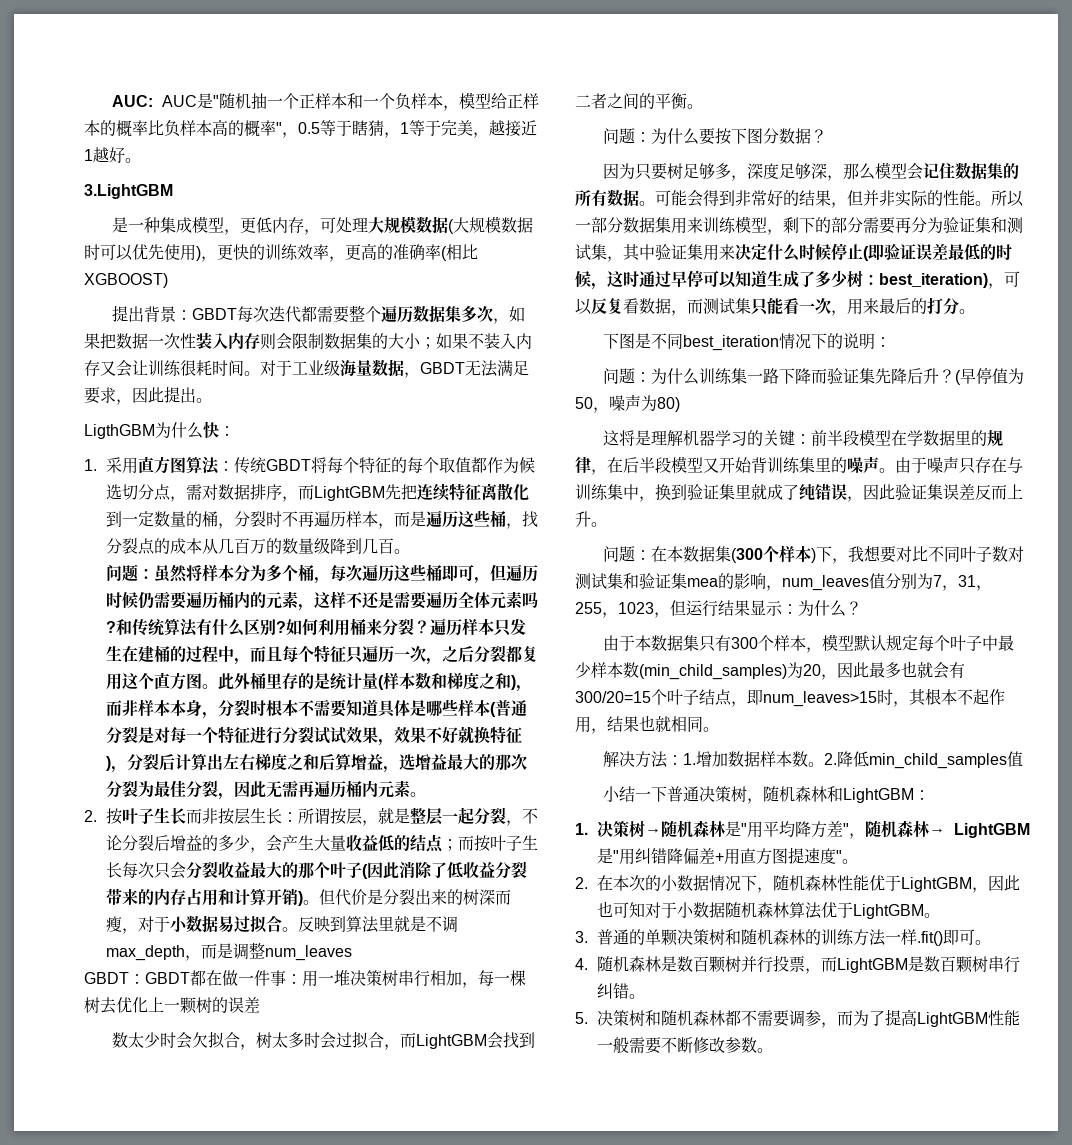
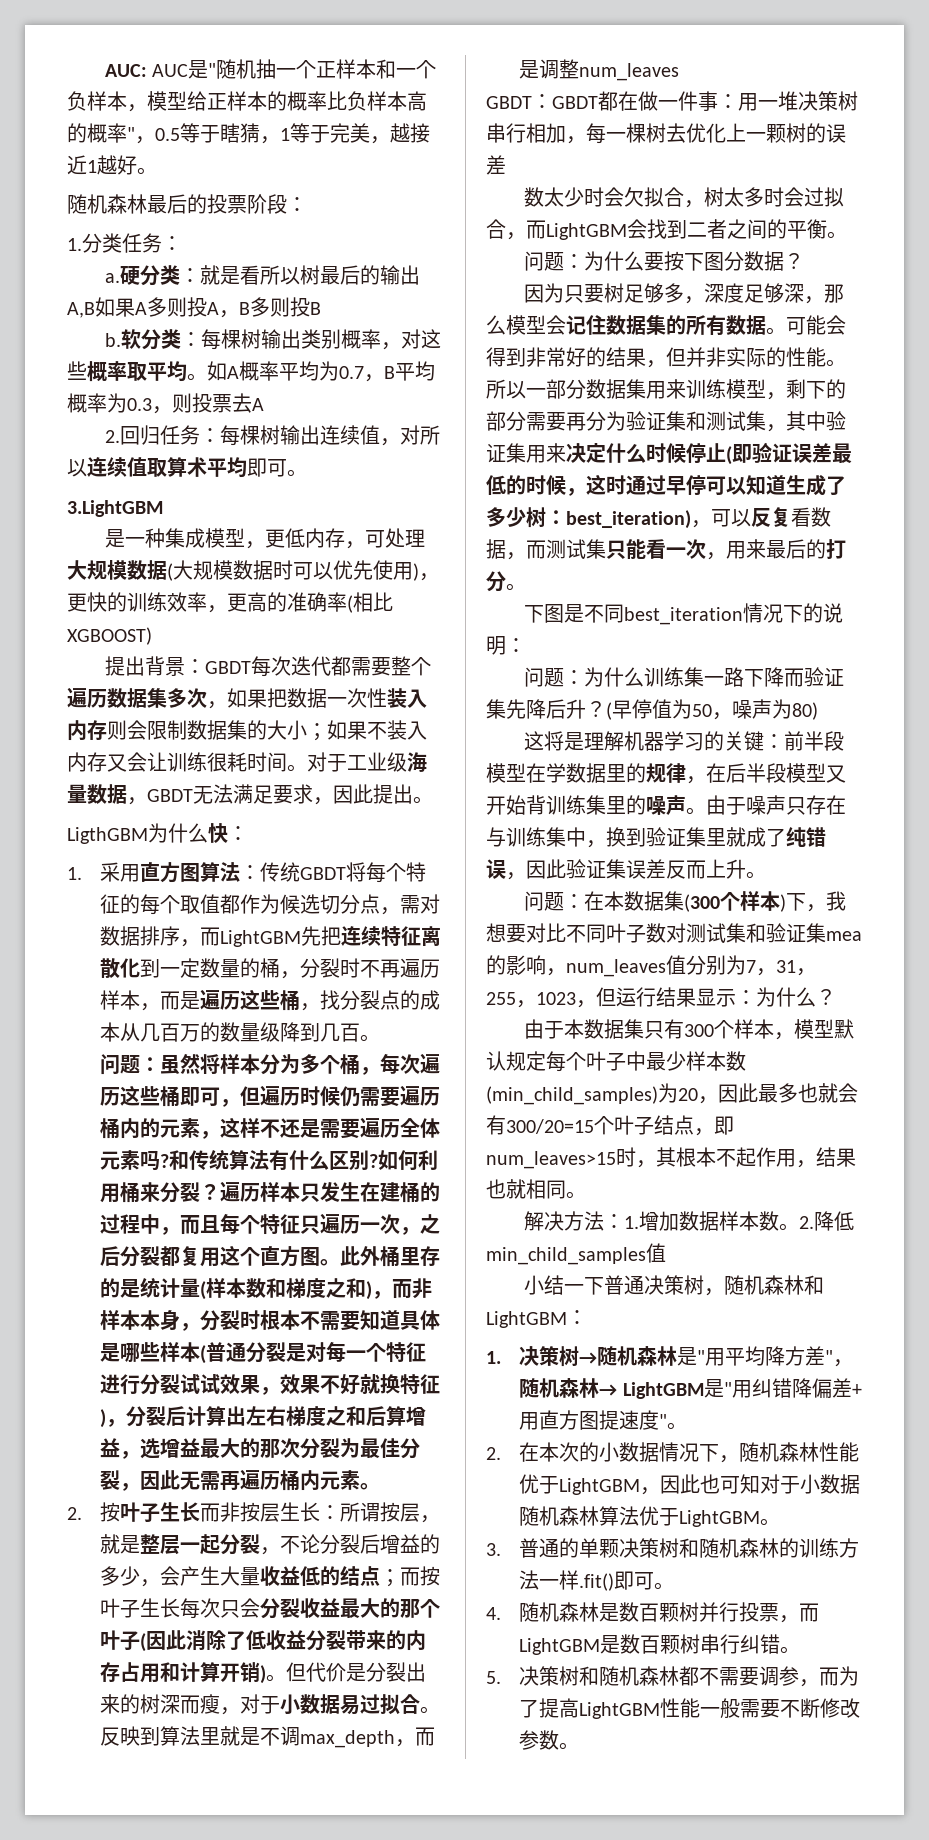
+ 随机森林最后的投票阶段：
+ 1.分类任务：
+ a.硬分类：就是看所以树最后的输出A,B如果A多则投A，B多则投B
+ b.软分类：每棵树输出类别概率，对这些概率取平均。如A概率平均为0.7，B平均概率为0.3，则投票去A
+ 2.回归任务：每棵树输出连续值，对所以连续值取算术平均即可。

